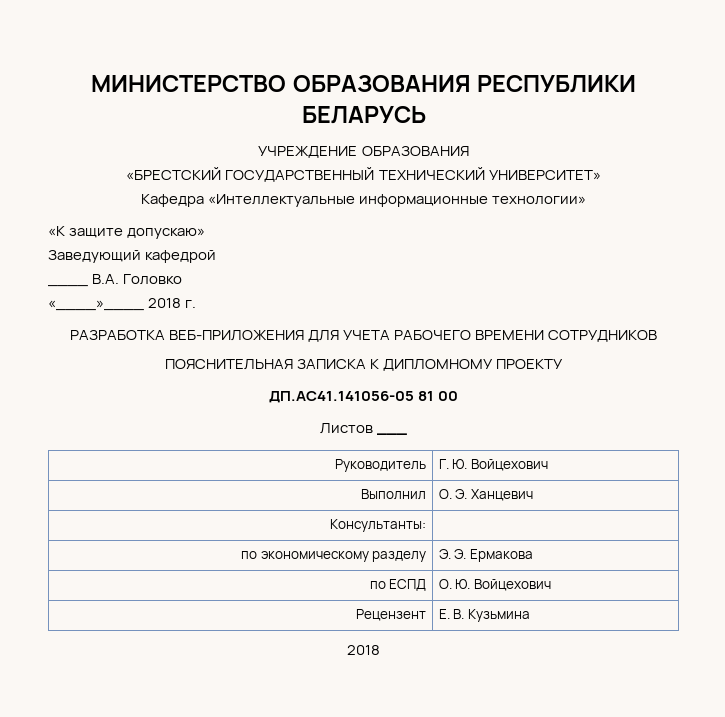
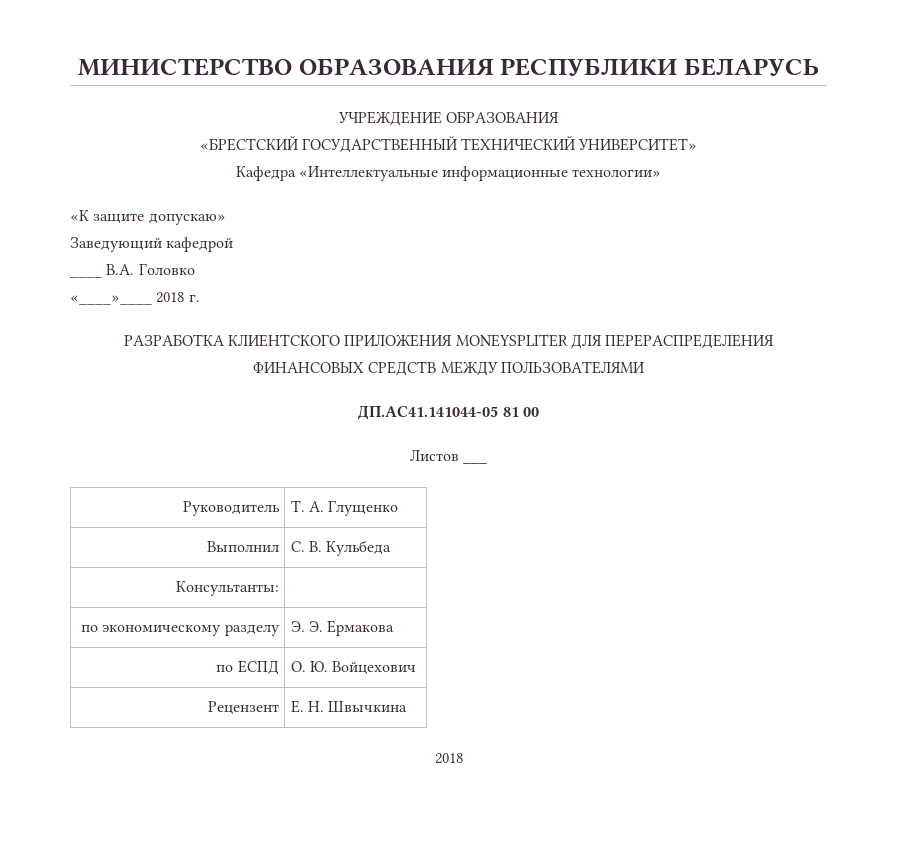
- РАЗРАБОТКА ВЕБ-ПРИЛОЖЕНИЯ ДЛЯ УЧЕТА РАБОЧЕГО ВРЕМЕНИ СОТРУДНИКОВ
- ПОЯСНИТЕЛЬНАЯ ЗАПИСКА К ДИПЛОМНОМУ ПРОЕКТУ
- ДП.АС41.141056-05 81 00
+ РАЗРАБОТКА КЛИЕНТСКОГО ПРИЛОЖЕНИЯ MONEYSPLITER ДЛЯ ПЕРЕРАСПРЕДЕЛЕНИЯ ФИНАНСОВЫХ СРЕДСТВ МЕЖДУ ПОЛЬЗОВАТЕЛЯМИ
+ ДП.АС41.141044-05 81 00
- Руководитель | Г. Ю. Войцехович
- Выполнил | О. Э. Ханцевич
+ Руководитель | Т. А. Глущенко
+ Выполнил | С. В. Кульбеда
- Рецензент | Е. В. Кузьмина
+ Рецензент | Е. Н. Швычкина

